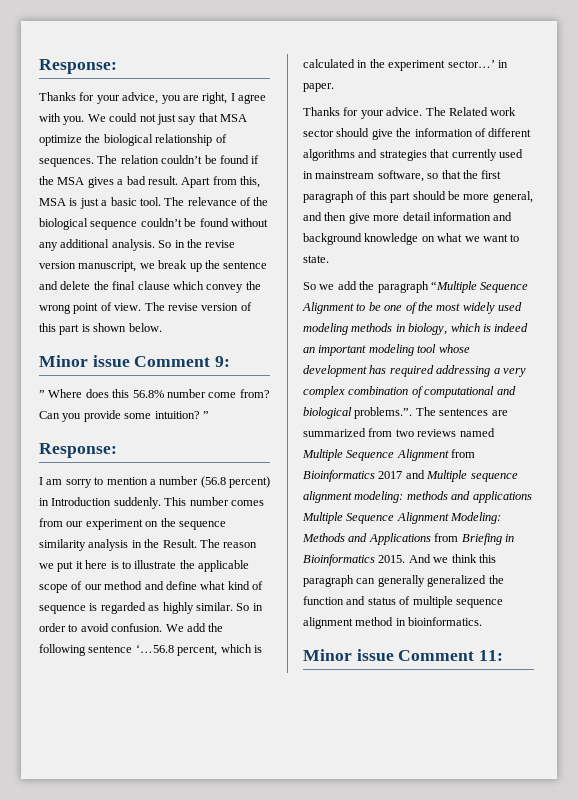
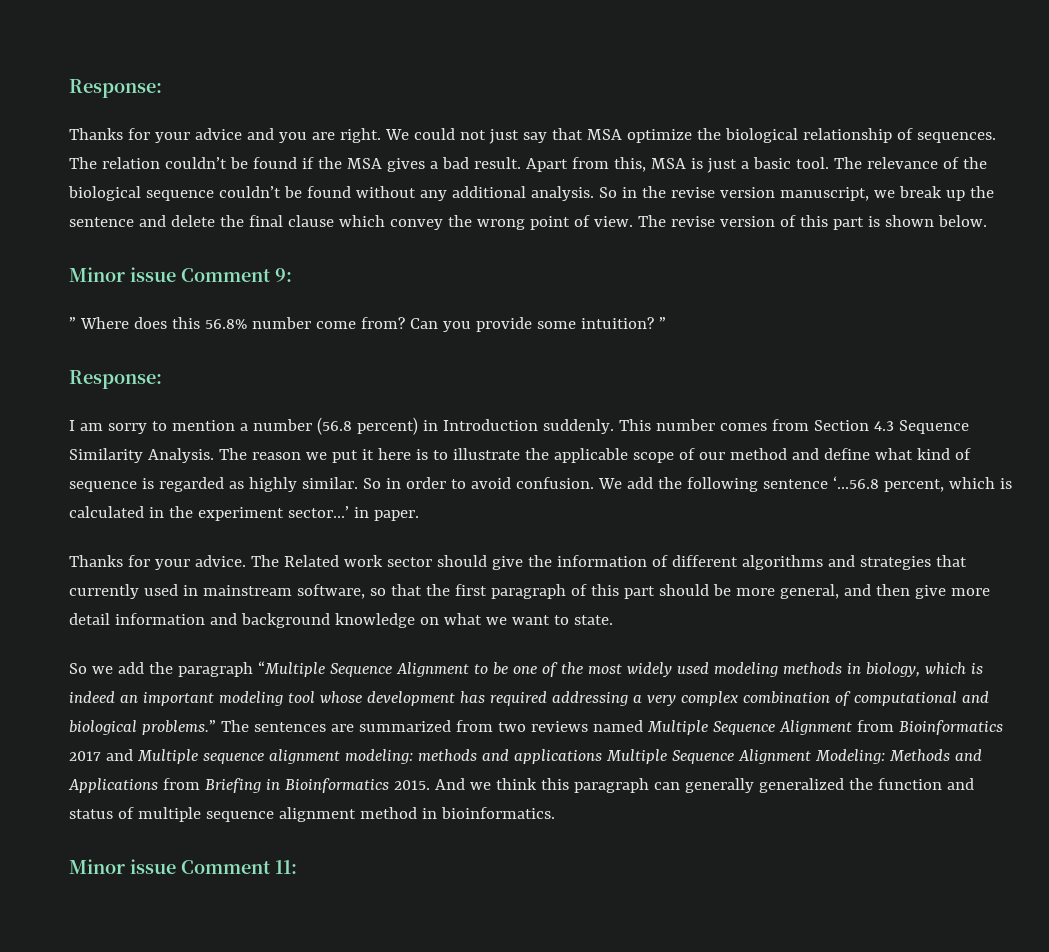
- Thanks for your advice, you are right, I agree with you.
+ Thanks for your advice and you are right.
- This number comes from our experiment on the sequence similarity analysis in the Result.
+ This number comes from Section 4.3 Sequence Similarity Analysis.
- So we add the paragraph “Multiple Sequence Alignment to be one of the most widely used modeling methods in biology, which is indeed an important modeling tool whose development has required addressing a very complex combination of computational and biological problems.”. The sentences are summarized from two reviews named Multiple Sequence Alignment from Bioinformatics 2017 and Multiple sequence alignment modeling:
+ So we add the paragraph “Multiple Sequence Alignment to be one of the most widely used modeling methods in biology, which is indeed an important modeling tool whose development has required addressing a very complex combination of computational and biological problems.” The sentences are summarized from two reviews named Multiple Sequence Alignment from Bioinformatics 2017 and Multiple sequence alignment modeling:

